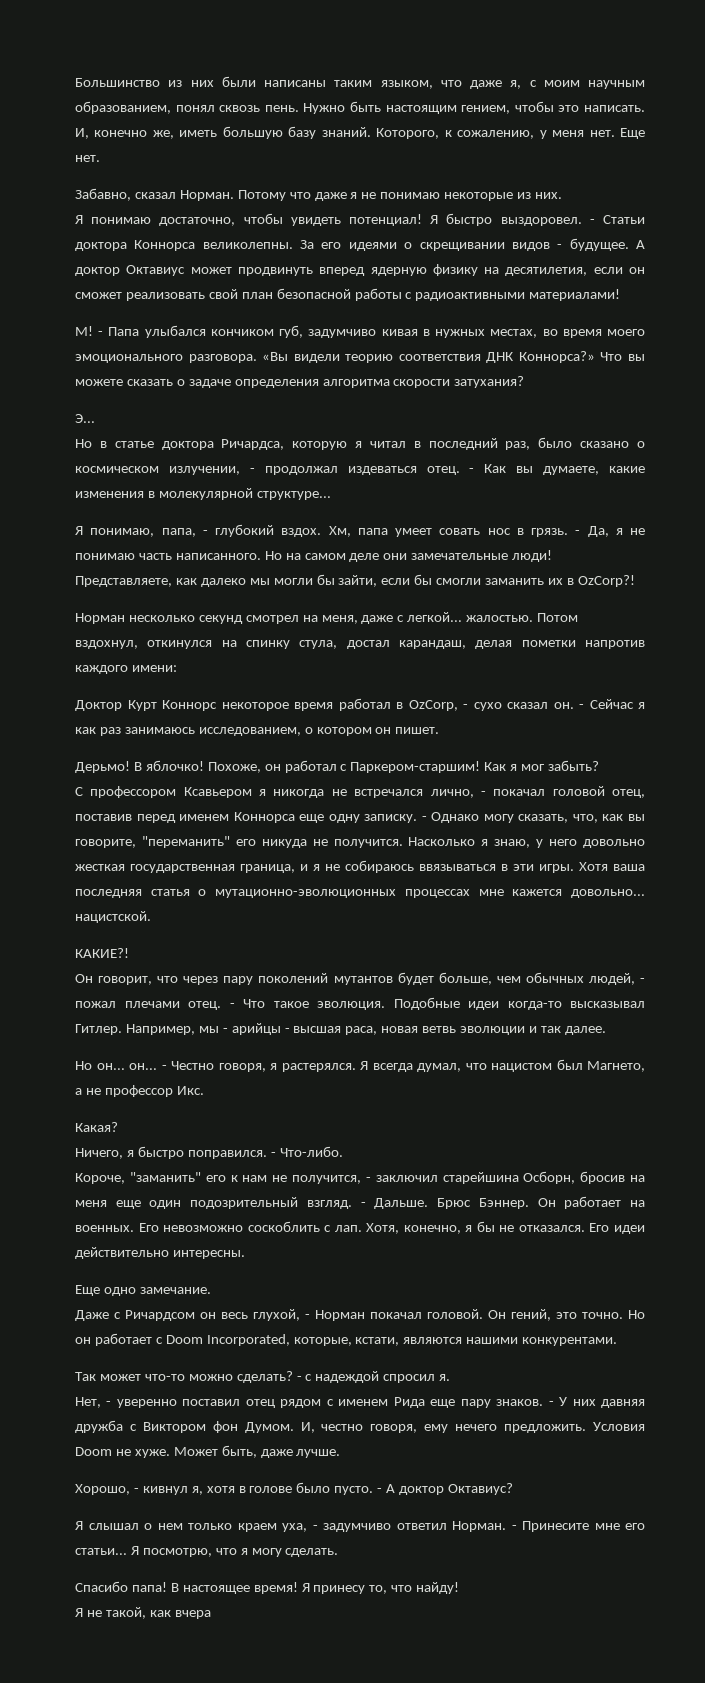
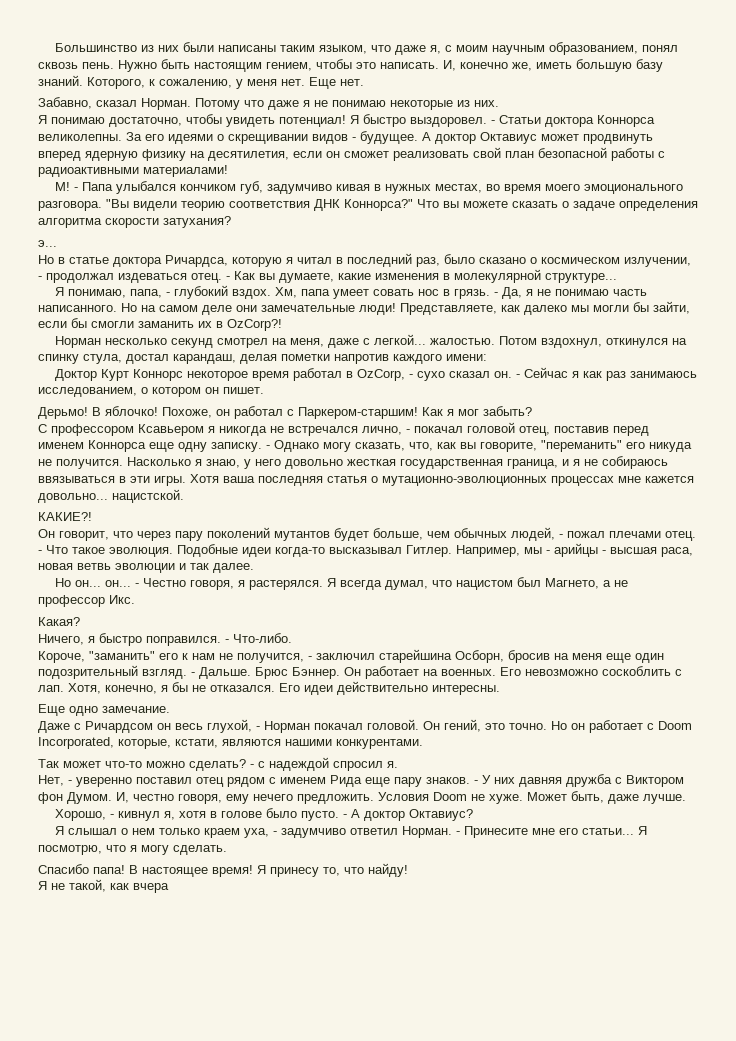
- «Вы видели теорию соответствия ДНК Коннорса?»
+ "Вы видели теорию соответствия ДНК Коннорса?"
- Э...
+ э...

